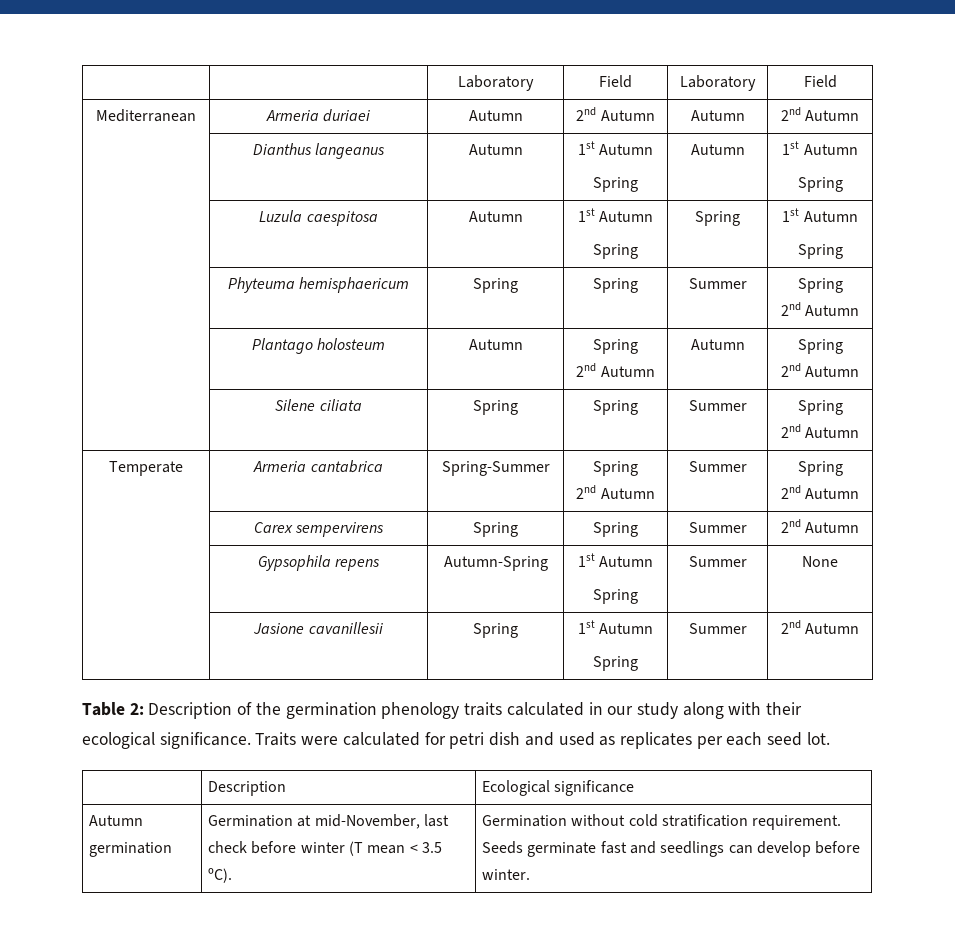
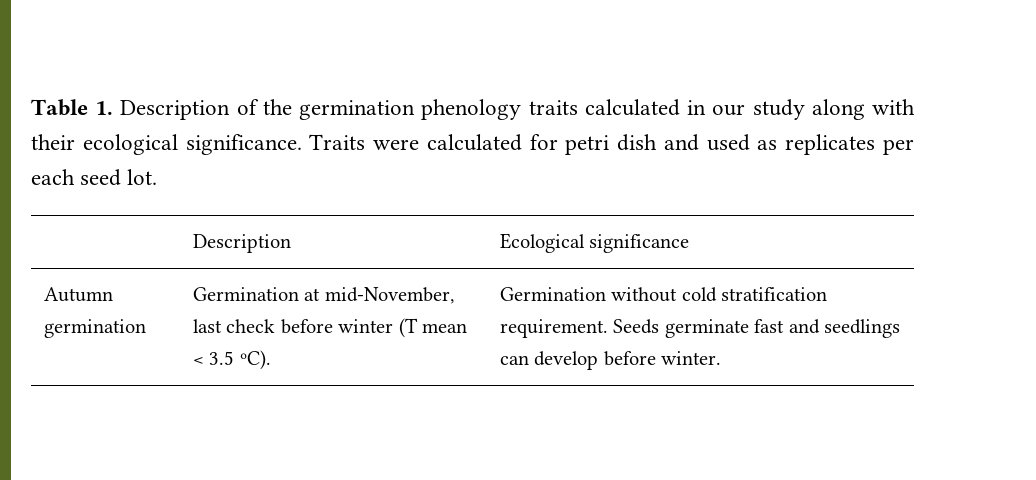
- | | Laboratory | Field | Laboratory | Field
- Mediterranean | Armeria duriaei | Autumn | 2nd Autumn | Autumn | 2nd Autumn
- | Dianthus langeanus | Autumn | 1st Autumn
- Spring | Autumn | 1st Autumn
- Spring
- | Luzula caespitosa | Autumn | 1st Autumn
- Spring | Spring | 1st Autumn
- Spring
- | Phyteuma hemisphaericum | Spring | Spring | Summer | Spring
- 2nd Autumn
- | Plantago holosteum | Autumn | Spring
- 2nd Autumn | Autumn | Spring
- 2nd Autumn
- | Silene ciliata | Spring | Spring | Summer | Spring
- 2nd Autumn
- Temperate | Armeria cantabrica | Spring-Summer | Spring
- 2nd Autumn | Summer | Spring
- 2nd Autumn
- | Carex sempervirens | Spring | Spring | Summer | 2nd Autumn
- | Gypsophila repens | Autumn-Spring | 1st Autumn
- Spring | Summer | None
- | Jasione cavanillesii | Spring | 1st Autumn
- Spring | Summer | 2nd Autumn
- Table 2: Description of the germination phenology traits calculated in our study along with their ecological significance.
+ Table 1. Description of the germination phenology traits calculated in our study along with their ecological significance.

